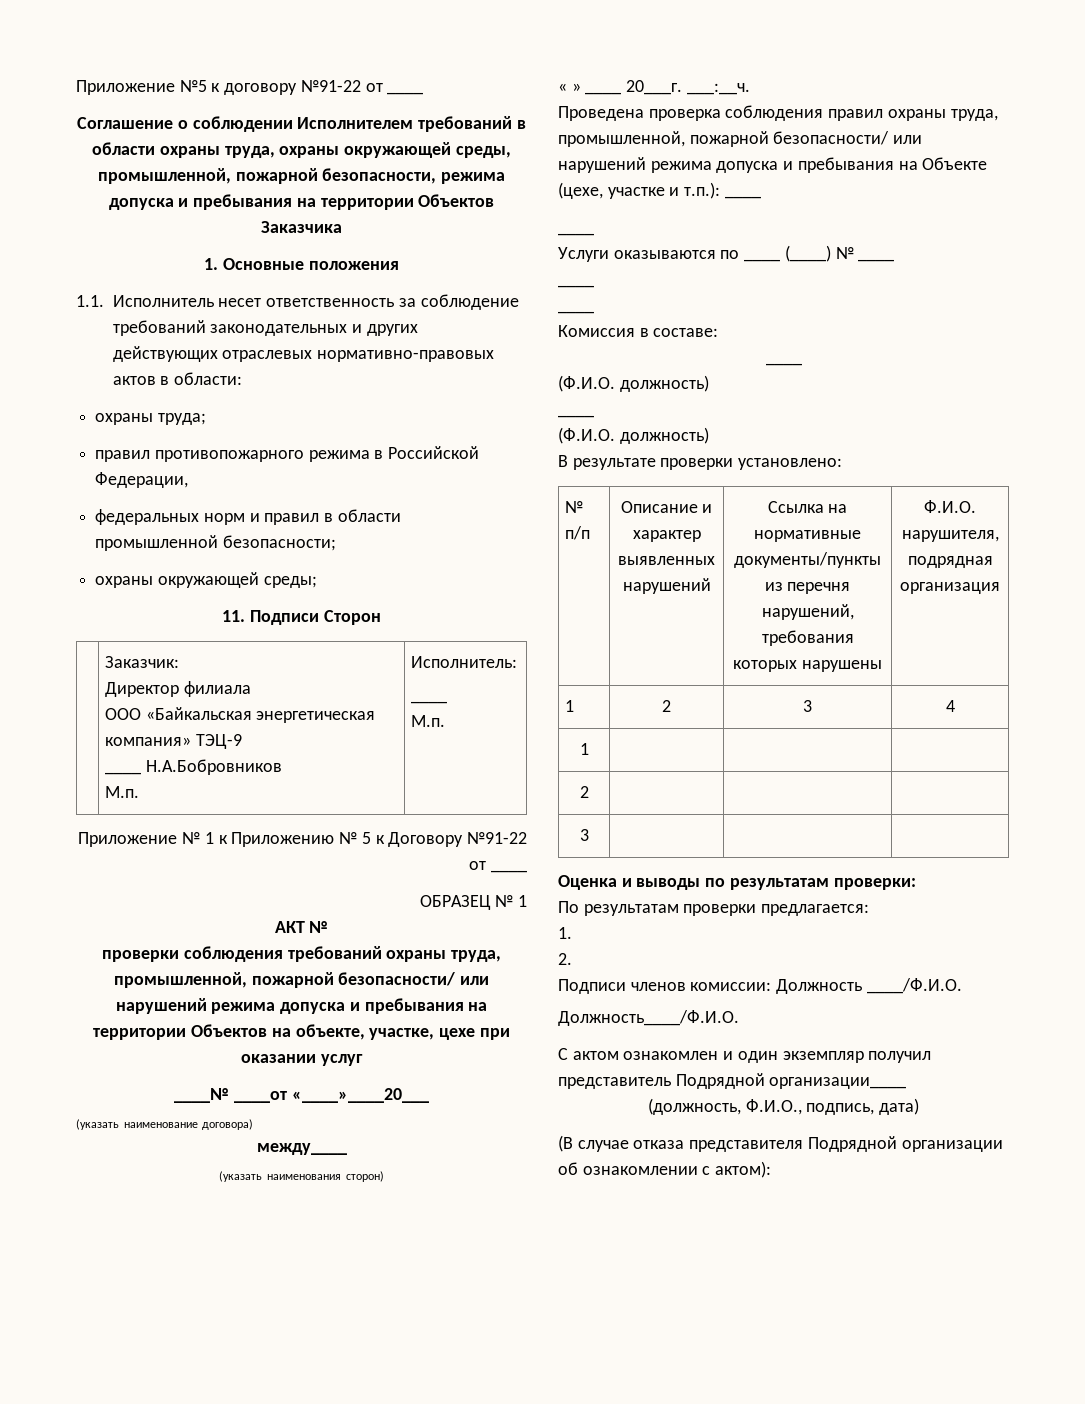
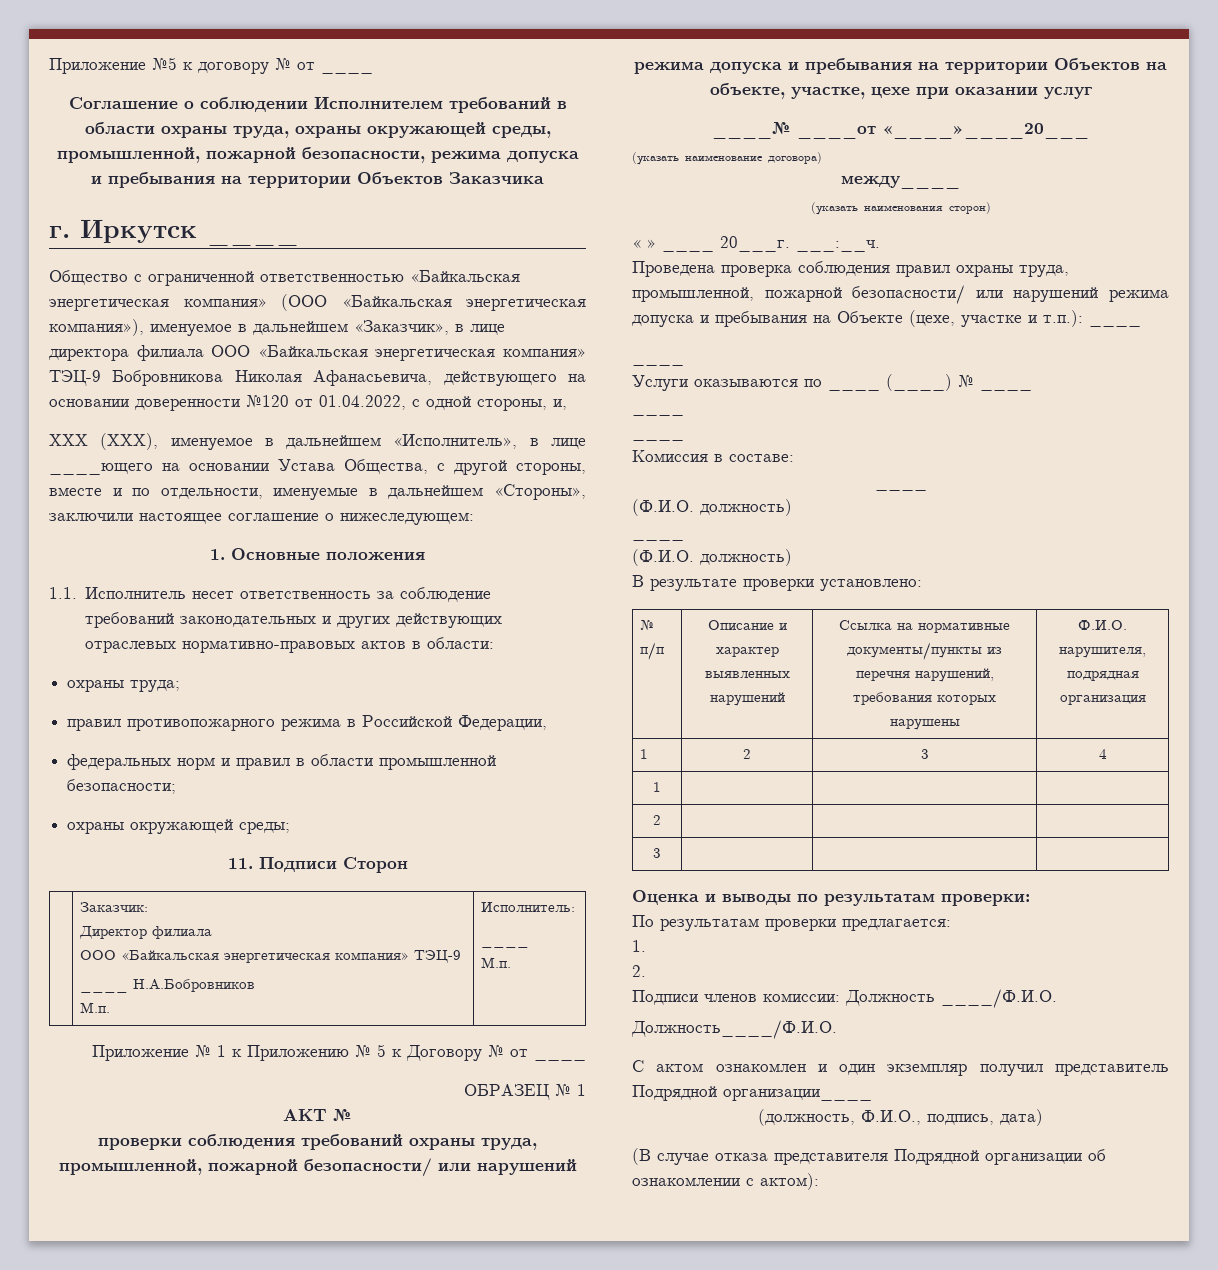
- Приложение №5 к договору №91-22 от ____
+ Приложение №5 к договору № от ____
+ г. Иркутск ____
+ Общество с ограниченной ответственностью «Байкальская энергетическая компания» (ООО «Байкальская энергетическая компания»), именуемое в дальнейшем «Заказчик», в лице директора филиала ООО «Байкальская энергетическая компания» ТЭЦ-9 Бобровникова Николая Афанасьевича, действующего на основании доверенности №120 от 01.04.2022, с одной стороны, и,
+ ХХХ (ХХХ), именуемое в дальнейшем «Исполнитель», в лице ____ющего на основании Устава Общества, с другой стороны, вместе и по отдельности, именуемые в дальнейшем «Стороны», заключили настоящее соглашение о нижеследующем:
- Приложение № 1 к Приложению № 5 к Договору №91-22 от ____
+ Приложение № 1 к Приложению № 5 к Договору № от ____

